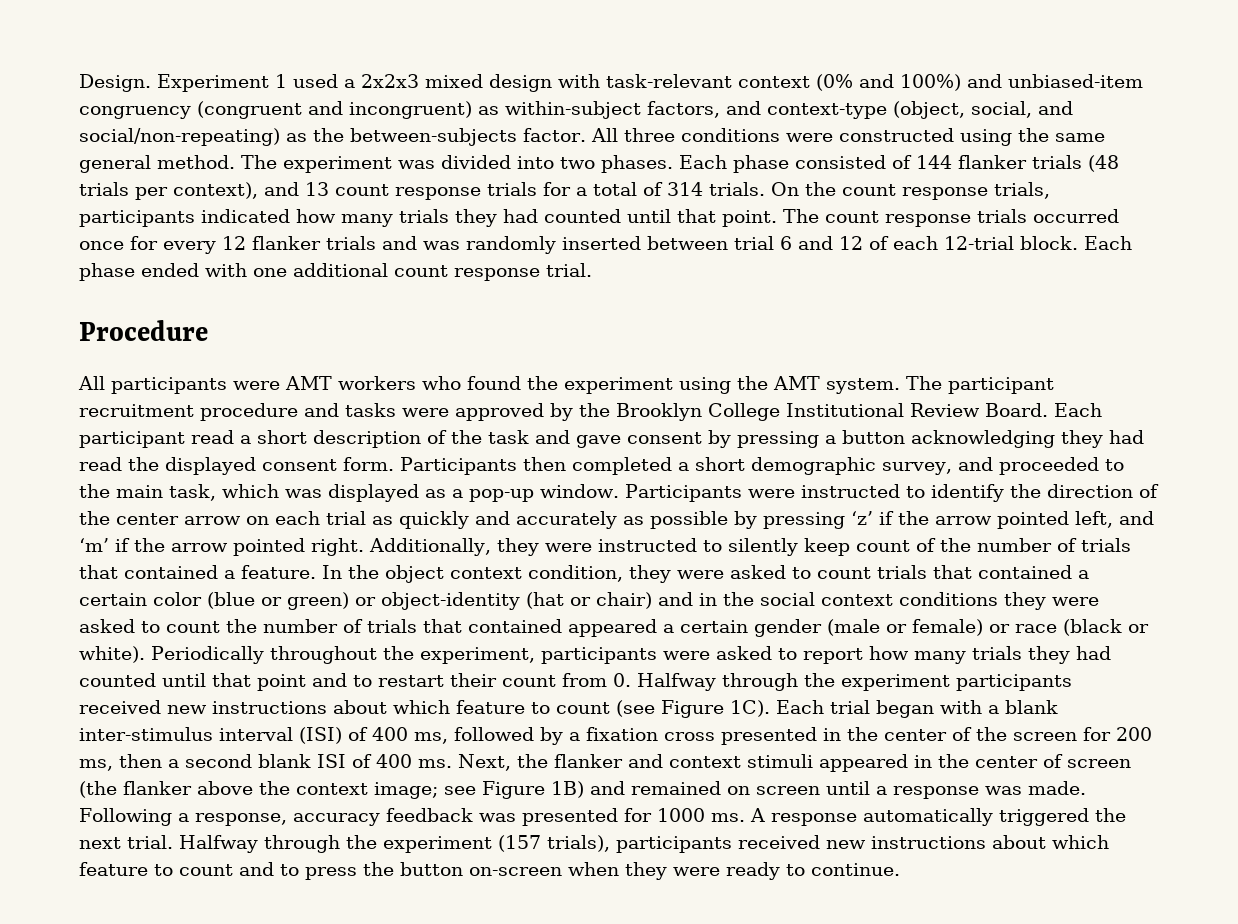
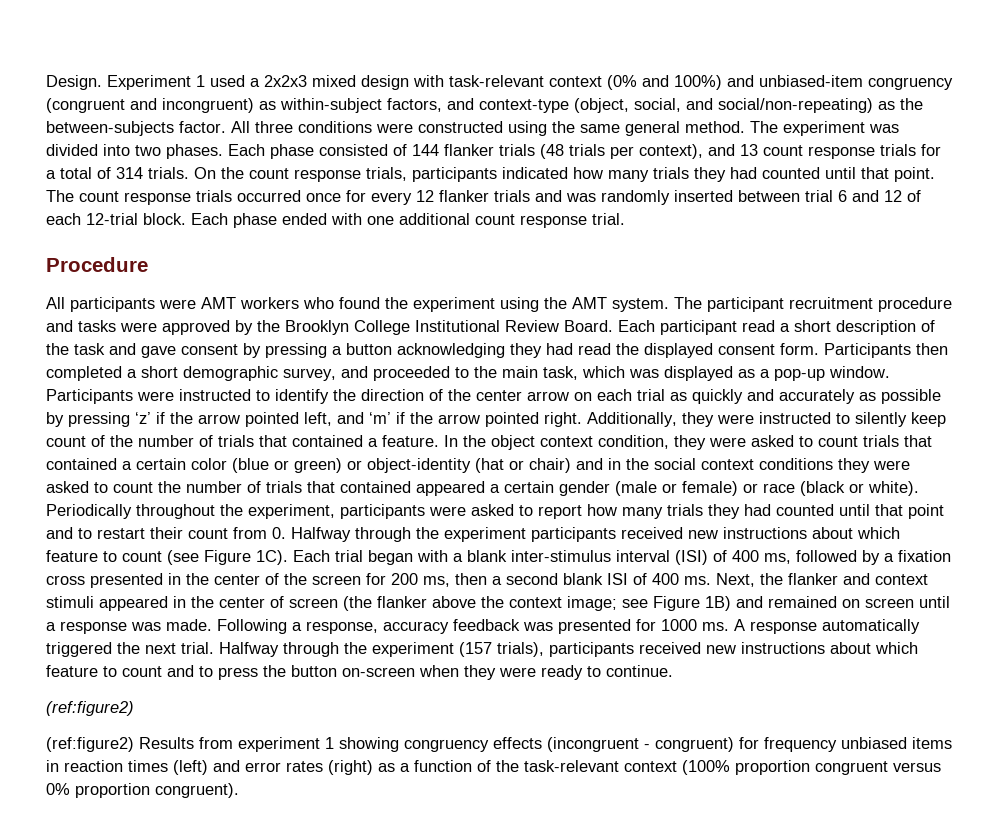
  Halfway through the experiment (157 trials), participants received new instructions about which feature to count and to press the button on-screen when they were ready to continue.
+ (ref:figure2)
+ (ref:figure2) Results from experiment 1 showing congruency effects (incongruent - congruent) for frequency unbiased items in reaction times (left) and error rates (right) as a function of the task-relevant context (100% proportion congruent versus 0% proportion congruent).

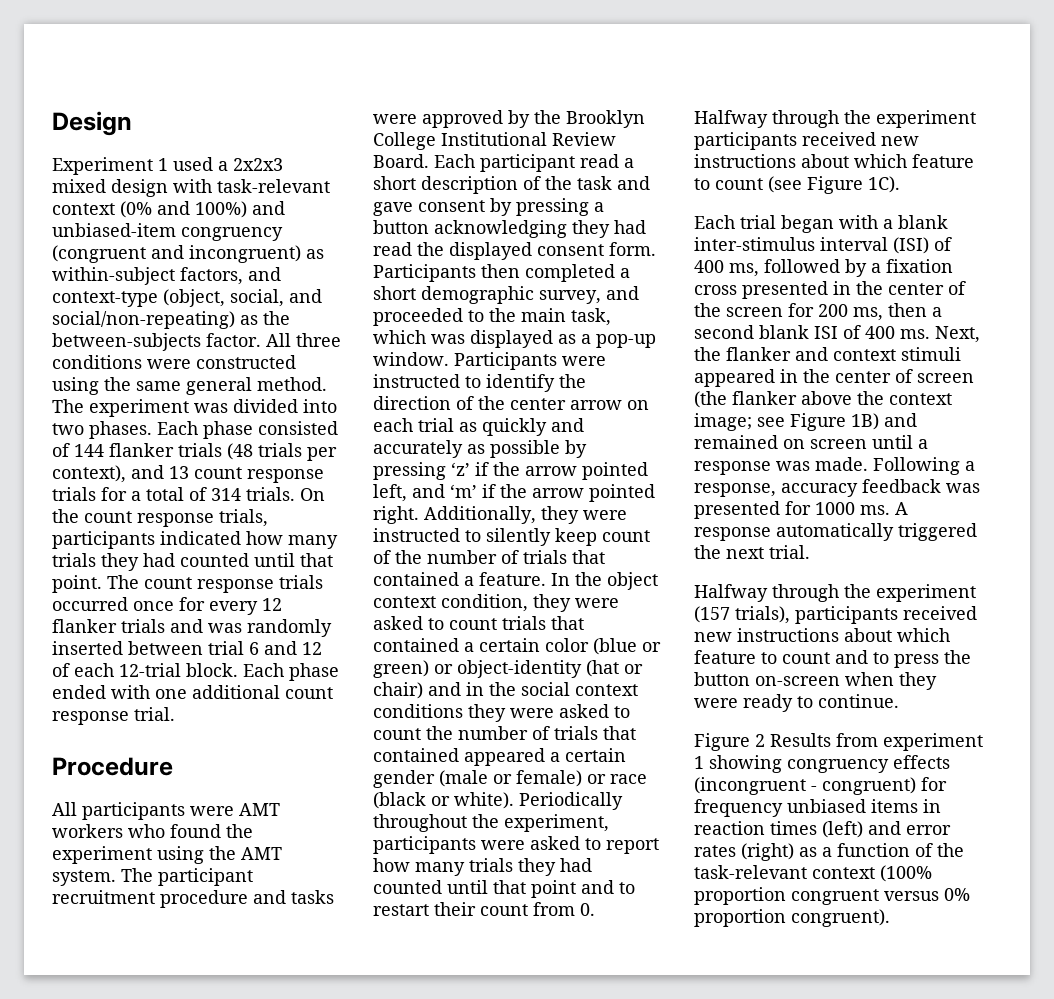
- Design. Experiment 1 used a 2x2x3 mixed design with task-relevant context (0% and 100%) and unbiased-item congruency (congruent and incongruent) as within-subject factors, and context-type (object, social, and social/non-repeating) as the between-subjects factor.
+ Design
+ Experiment 1 used a 2x2x3 mixed design with task-relevant context (0% and 100%) and unbiased-item congruency (congruent and incongruent) as within-subject factors, and context-type (object, social, and social/non-repeating) as the between-subjects factor.
- Periodically throughout the experiment, participants were asked to report how many trials they had counted until that point and to restart their count from 0. Halfway through the experiment participants received new instructions about which feature to count (see Figure 1C). Each trial began with a blank inter-stimulus interval (ISI) of 400 ms, followed by a fixation cross presented in the center of the screen for 200 ms, then a second blank ISI of 400 ms.
+ Periodically throughout the experiment, participants were asked to report how many trials they had counted until that point and to restart their count from 0. Halfway through the experiment participants received new instructions about which feature to count (see Figure 1C).
+ Each trial began with a blank inter-stimulus interval (ISI) of 400 ms, followed by a fixation cross presented in the center of the screen for 200 ms, then a second blank ISI of 400 ms.
- A response automatically triggered the next trial. Halfway through the experiment (157 trials), participants received new instructions about which feature to count and to press the button on-screen when they were ready to continue.
- (ref:figure2)
- (ref:figure2) Results from experiment 1 showing congruency effects (incongruent - congruent) for frequency unbiased items in reaction times (left) and error rates (right) as a function of the task-relevant context (100% proportion congruent versus 0% proportion congruent).
+ A response automatically triggered the next trial.
+ Halfway through the experiment (157 trials), participants received new instructions about which feature to count and to press the button on-screen when they were ready to continue.
+ Figure 2 Results from experiment 1 showing congruency effects (incongruent - congruent) for frequency unbiased items in reaction times (left) and error rates (right) as a function of the task-relevant context (100% proportion congruent versus 0% proportion congruent).

